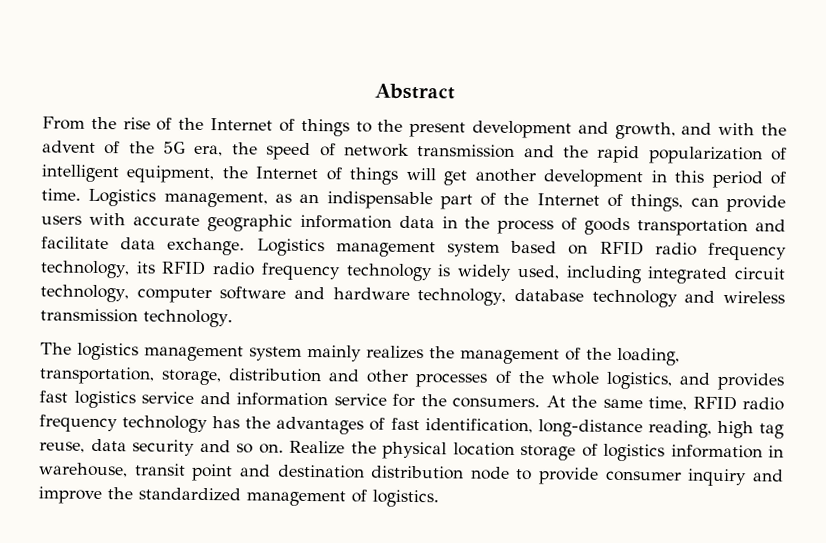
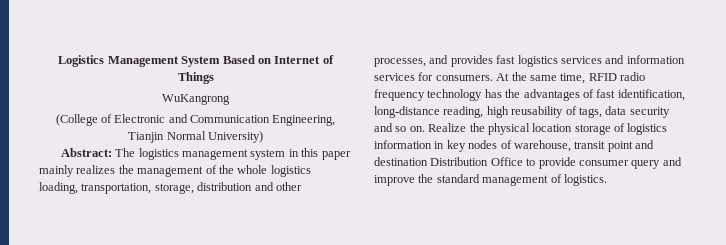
- Abstract
- From the rise of the Internet of things to the present development and growth, and with the advent of the 5G era, the speed of network transmission and the rapid popularization of intelligent equipment, the Internet of things will get another development in this period of time. Logistics management, as an indispensable part of the Internet of things, can provide users with accurate geographic information data in the process of goods transportation and facilitate data exchange. Logistics management system based on RFID radio frequency technology, its RFID radio frequency technology is widely used, including integrated circuit technology, computer software and hardware technology, database technology and wireless transmission technology.
- The logistics management system mainly realizes the management of the loading, transportation, storage, distribution and other processes of the whole logistics, and provides fast logistics service and information service for the consumers.
+ Logistics Management System Based on Internet of Things
+ WuKangrong
+ (College of Electronic and Communication Engineering, Tianjin Normal University)
+ Abstract: The logistics management system in this paper mainly realizes the management of the whole logistics loading, transportation, storage, distribution and other processes, and provides fast logistics services and information services for consumers.
- At the same time, RFID radio frequency technology has the advantages of fast identification, long-distance reading, high tag reuse, data security and so on.
+ At the same time, RFID radio frequency technology has the advantages of fast identification, long-distance reading, high reusability of tags, data security and so on.
- Realize the physical location storage of logistics information in warehouse, transit point and destination distribution node to provide consumer inquiry and improve the standardized management of logistics.
+ Realize the physical location storage of logistics information in key nodes of warehouse, transit point and destination Distribution Office to provide consumer query and improve the standard management of logistics.

